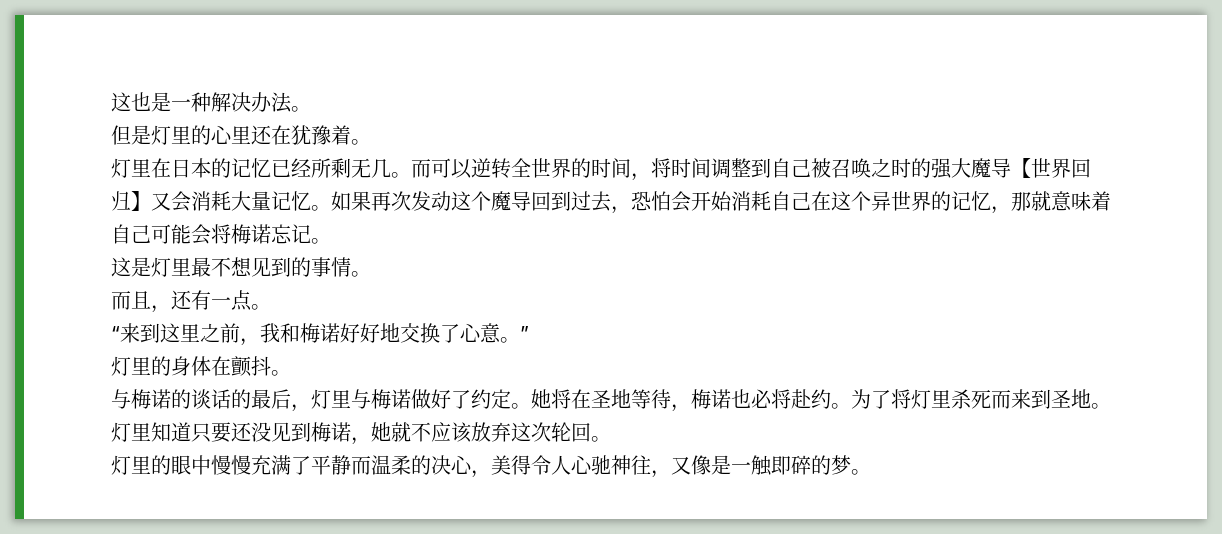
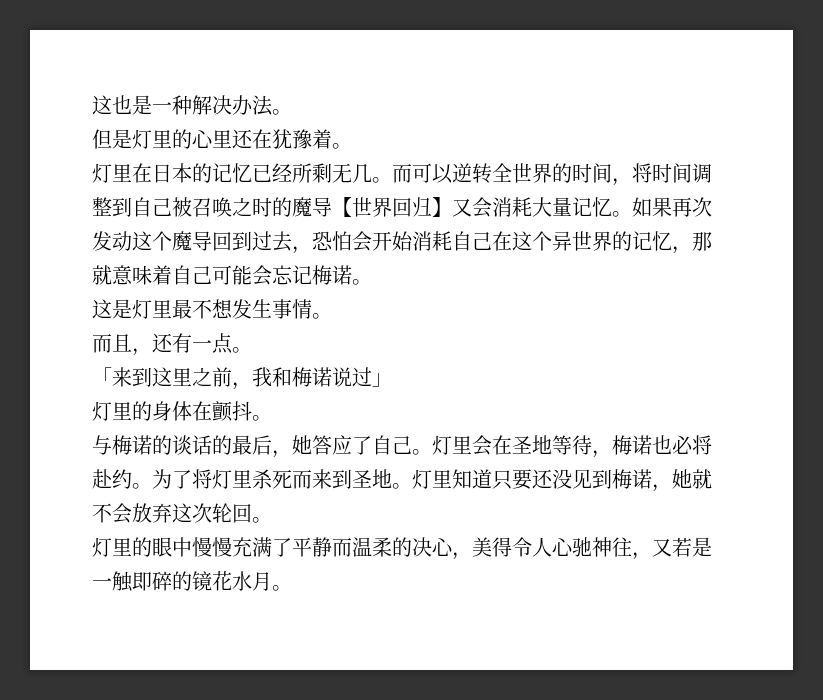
- 而可以逆转全世界的时间，将时间调整到自己被召唤之时的强大魔导【世界回归】又会消耗大量记忆。
+ 而可以逆转全世界的时间，将时间调整到自己被召唤之时的魔导【世界回归】又会消耗大量记忆。
- 如果再次发动这个魔导回到过去，恐怕会开始消耗自己在这个异世界的记忆，那就意味着自己可能会将梅诺忘记。
+ 如果再次发动这个魔导回到过去，恐怕会开始消耗自己在这个异世界的记忆，那就意味着自己可能会忘记梅诺。
- 这是灯里最不想见到的事情。
+ 这是灯里最不想发生事情。
- “来到这里之前，我和梅诺好好地交换了心意。”
+ 「来到这里之前，我和梅诺说过」
- 与梅诺的谈话的最后，灯里与梅诺做好了约定。她将在圣地等待，梅诺也必将赴约。
+ 与梅诺的谈话的最后，她答应了自己。灯里会在圣地等待，梅诺也必将赴约。
- 灯里知道只要还没见到梅诺，她就不应该放弃这次轮回。
+ 灯里知道只要还没见到梅诺，她就不会放弃这次轮回。
- 灯里的眼中慢慢充满了平静而温柔的决心，美得令人心驰神往，又像是一触即碎的梦。
+ 灯里的眼中慢慢充满了平静而温柔的决心，美得令人心驰神往，又若是一触即碎的镜花水月。

